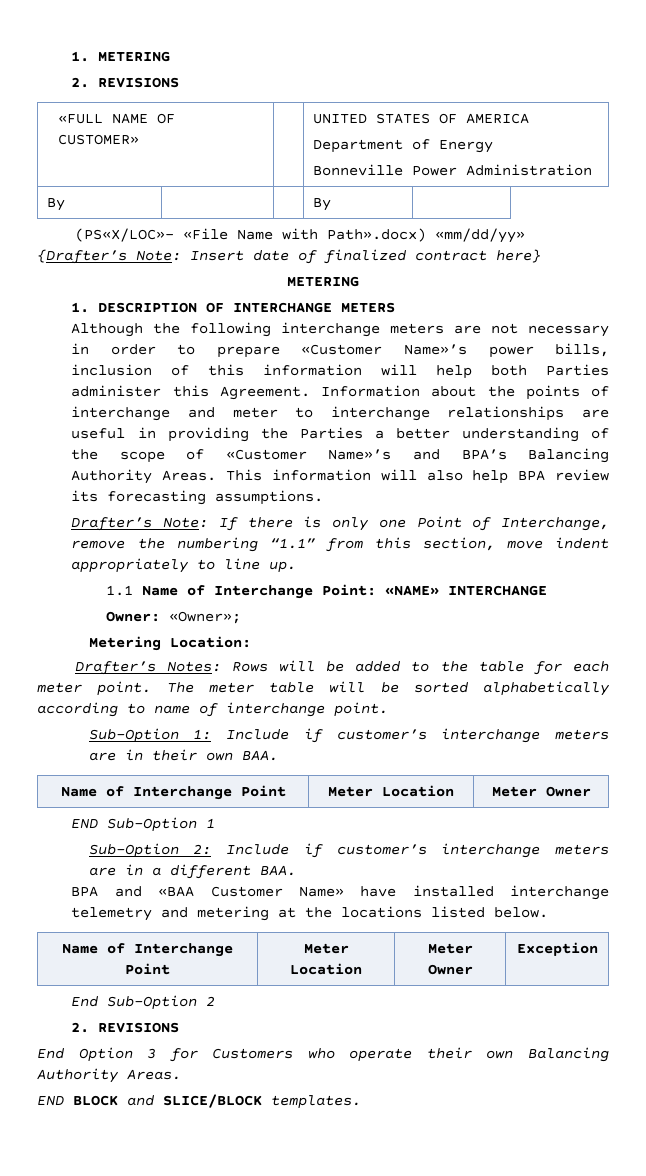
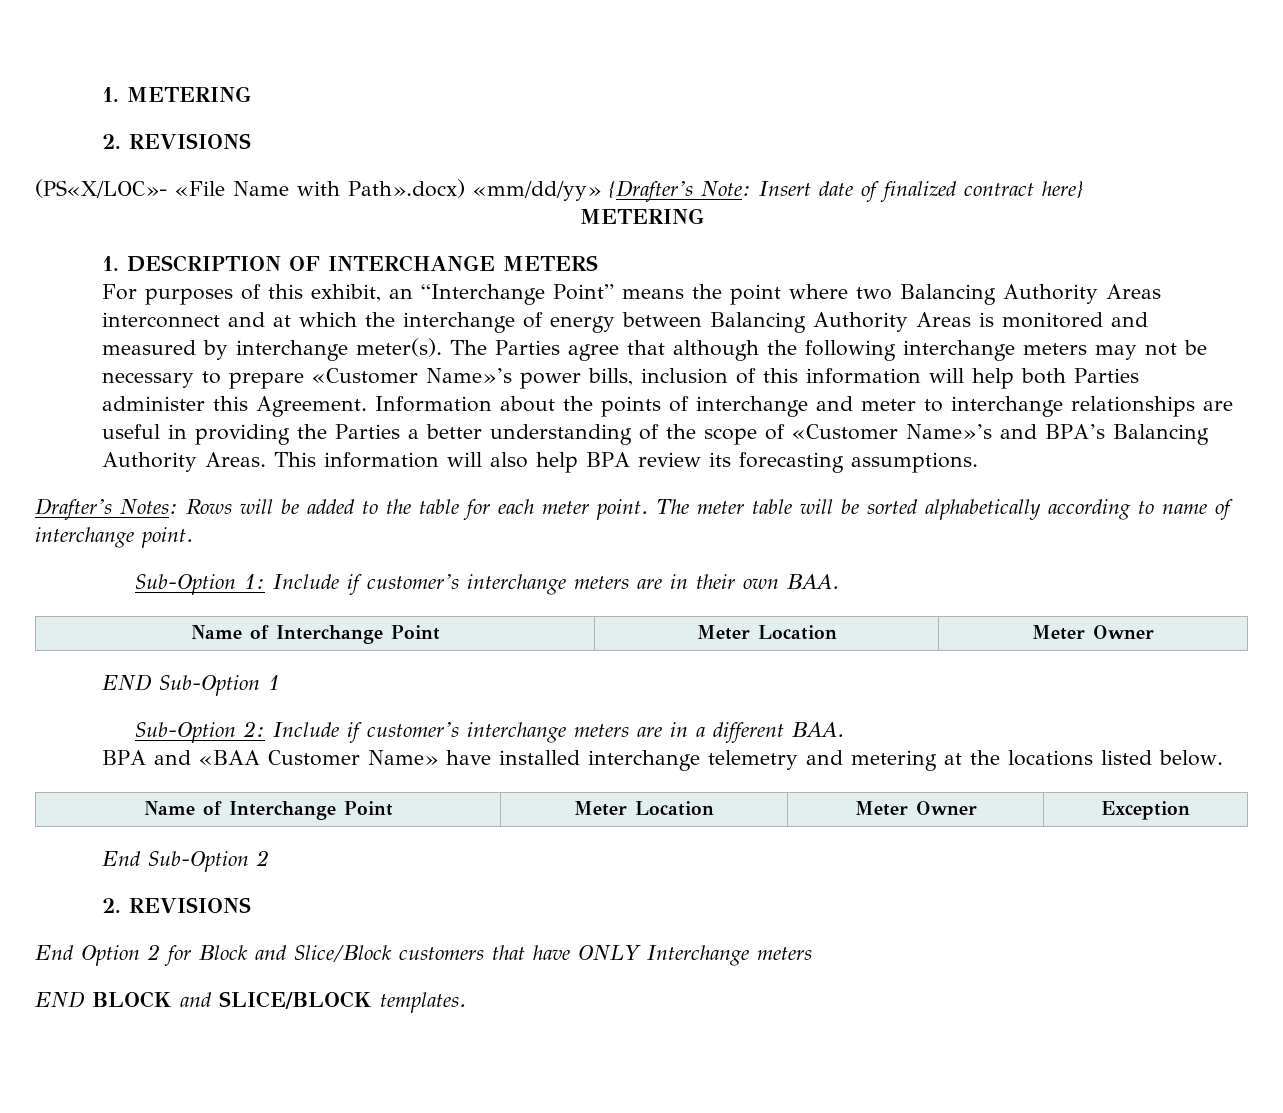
- «FULL NAME OF CUSTOMER» | | UNITED STATES OF AMERICA
- Department of Energy
- Bonneville Power Administration
- By | | | By |
- Although the following interchange meters are not necessary in order to prepare «Customer Name»’s power bills, inclusion of this information will help both Parties administer this Agreement.
+ For purposes of this exhibit, an “Interchange Point” means the point where two Balancing Authority Areas interconnect and at which the interchange of energy between Balancing Authority Areas is monitored and measured by interchange meter(s). The Parties agree that although the following interchange meters may not be necessary to prepare «Customer Name»’s power bills, inclusion of this information will help both Parties administer this Agreement.
- Drafter’s Note: If there is only one Point of Interchange, remove the numbering “1.1” from this section, move indent appropriately to line up.
- 1.1 Name of Interchange Point: «NAME» INTERCHANGE
- Owner: «Owner»;
- Metering Location:
- End Option 3 for Customers who operate their own Balancing Authority Areas.
+ End Option 2 for Block and Slice/Block customers that have ONLY Interchange meters

